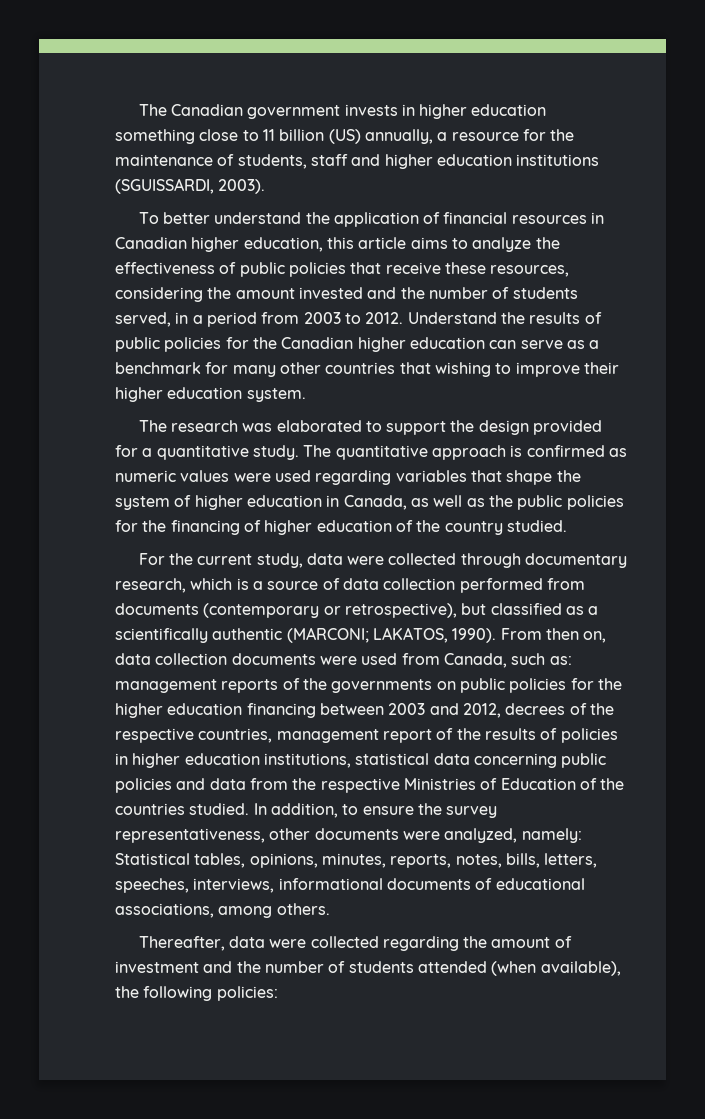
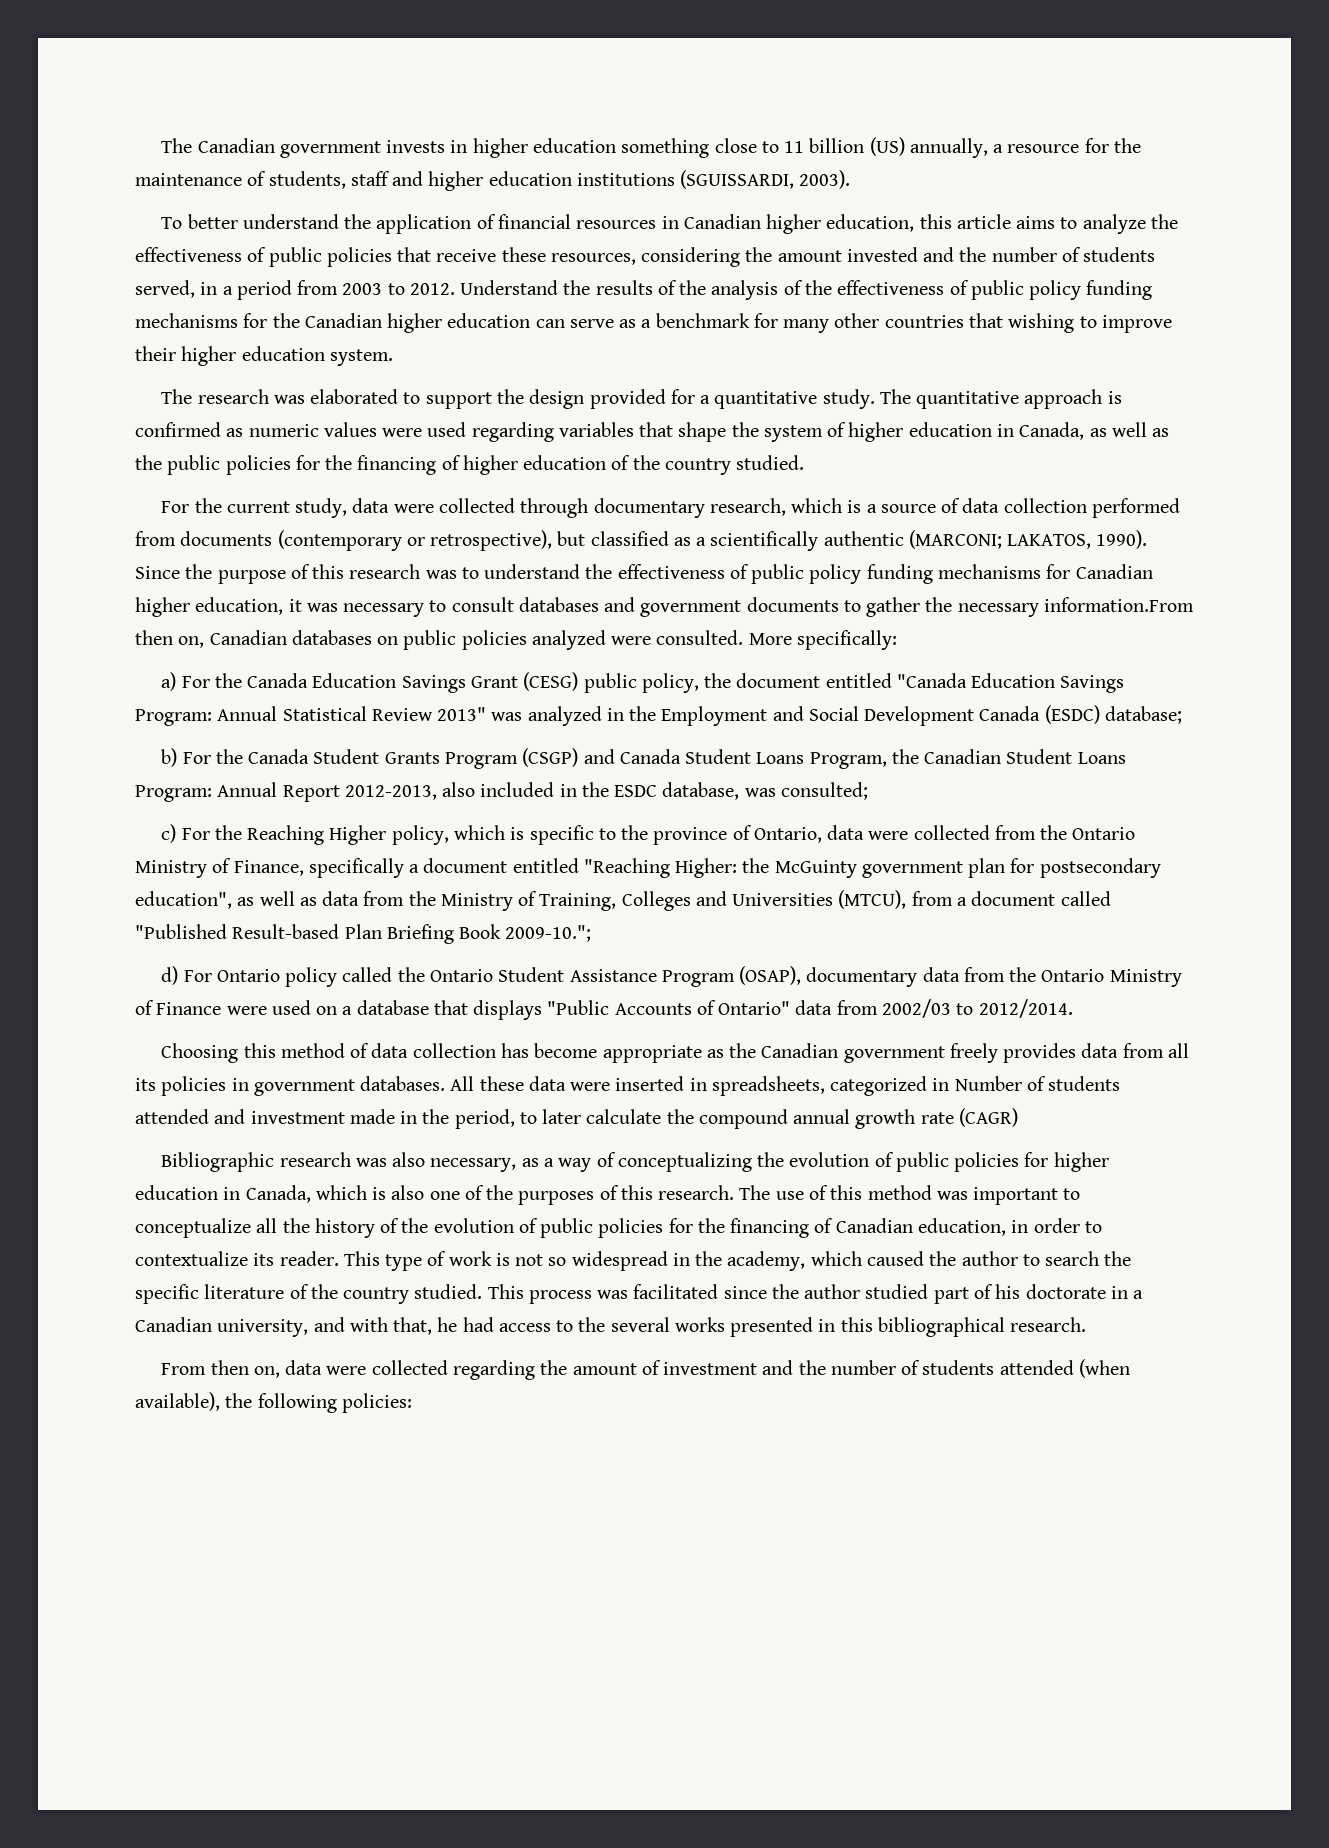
- Understand the results of public policies for the Canadian higher education can serve as a benchmark for many other countries that wishing to improve their higher education system.
+ Understand the results of the analysis of the effectiveness of public policy funding mechanisms for the Canadian higher education can serve as a benchmark for many other countries that wishing to improve their higher education system.
- From then on, data collection documents were used from Canada, such as: management reports of the governments on public policies for the higher education financing between 2003 and 2012, decrees of the respective countries, management report of the results of policies in higher education institutions, statistical data concerning public policies and data from the respective Ministries of Education of the countries studied. In addition, to ensure the survey representativeness, other documents were analyzed, namely: Statistical tables, opinions, minutes, reports, notes, bills, letters, speeches, interviews, informational documents of educational associations, among others.
- Thereafter, data were collected regarding the amount of investment and the number of students attended (when available), the following policies:
+ Since the purpose of this research was to understand the effectiveness of public policy funding mechanisms for Canadian higher education, it was necessary to consult databases and government documents to gather the necessary information.From then on, Canadian databases on public policies analyzed were consulted. More specifically:
+ a) For the Canada Education Savings Grant (CESG) public policy, the document entitled "Canada Education Savings Program: Annual Statistical Review 2013" was analyzed in the Employment and Social Development Canada (ESDC) database;
+ b) For the Canada Student Grants Program (CSGP) and Canada Student Loans Program, the Canadian Student Loans Program: Annual Report 2012-2013, also included in the ESDC database, was consulted;
+ c) For the Reaching Higher policy, which is specific to the province of Ontario, data were collected from the Ontario Ministry of Finance, specifically a document entitled "Reaching Higher: the McGuinty government plan for postsecondary education", as well as data from the Ministry of Training, Colleges and Universities (MTCU), from a document called "Published Result-based Plan Briefing Book 2009-10.";
+ d) For Ontario policy called the Ontario Student Assistance Program (OSAP), documentary data from the Ontario Ministry of Finance were used on a database that displays "Public Accounts of Ontario" data from 2002/03 to 2012/2014.
+ Choosing this method of data collection has become appropriate as the Canadian government freely provides data from all its policies in government databases. All these data were inserted in spreadsheets, categorized in Number of students attended and investment made in the period, to later calculate the compound annual growth rate (CAGR)
+ Bibliographic research was also necessary, as a way of conceptualizing the evolution of public policies for higher education in Canada, which is also one of the purposes of this research. The use of this method was important to conceptualize all the history of the evolution of public policies for the financing of Canadian education, in order to contextualize its reader. This type of work is not so widespread in the academy, which caused the author to search the specific literature of the country studied. This process was facilitated since the author studied part of his doctorate in a Canadian university, and with that, he had access to the several works presented in this bibliographical research.
+ From then on, data were collected regarding the amount of investment and the number of students attended (when available), the following policies:

